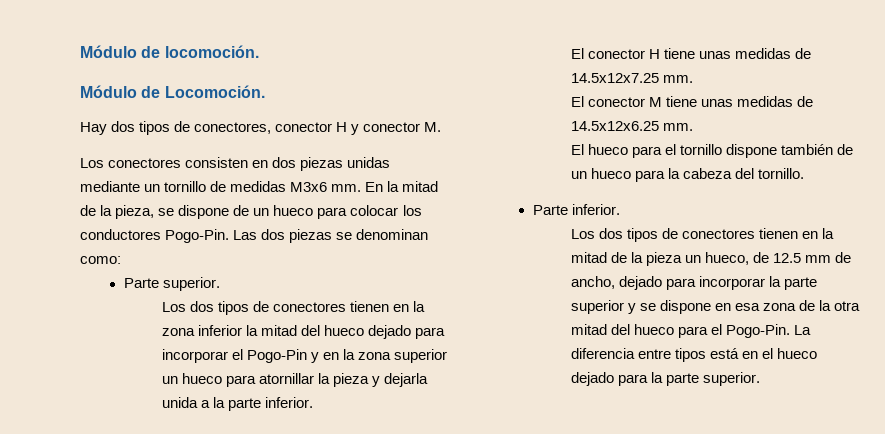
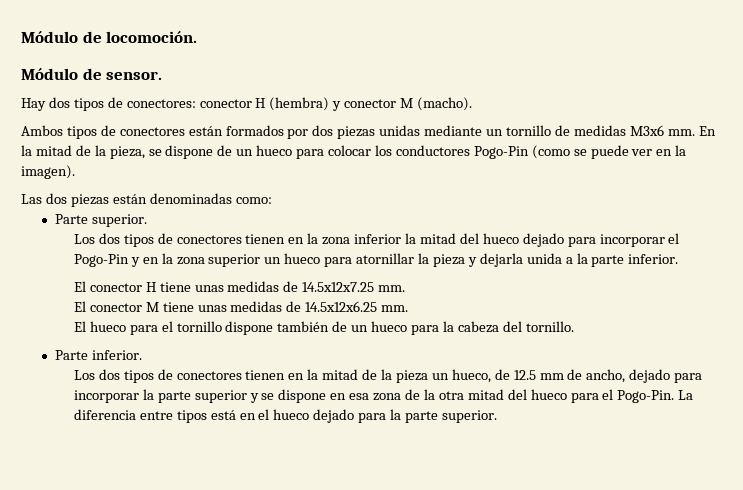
- Módulo de Locomoción.
+ Módulo de sensor.
- Hay dos tipos de conectores, conector H y conector M.
- Los conectores consisten en dos piezas unidas mediante un tornillo de medidas M3x6 mm.
+ Hay dos tipos de conectores: conector H (hembra) y conector M (macho).
+ Ambos tipos de conectores están formados por dos piezas unidas mediante un tornillo de medidas M3x6 mm.
- En la mitad de la pieza, se dispone de un hueco para colocar los conductores Pogo-Pin. Las dos piezas se denominan como:
+ En la mitad de la pieza, se dispone de un hueco para colocar los conductores Pogo-Pin (como se puede ver en la imagen).
+ Las dos piezas están denominadas como:

